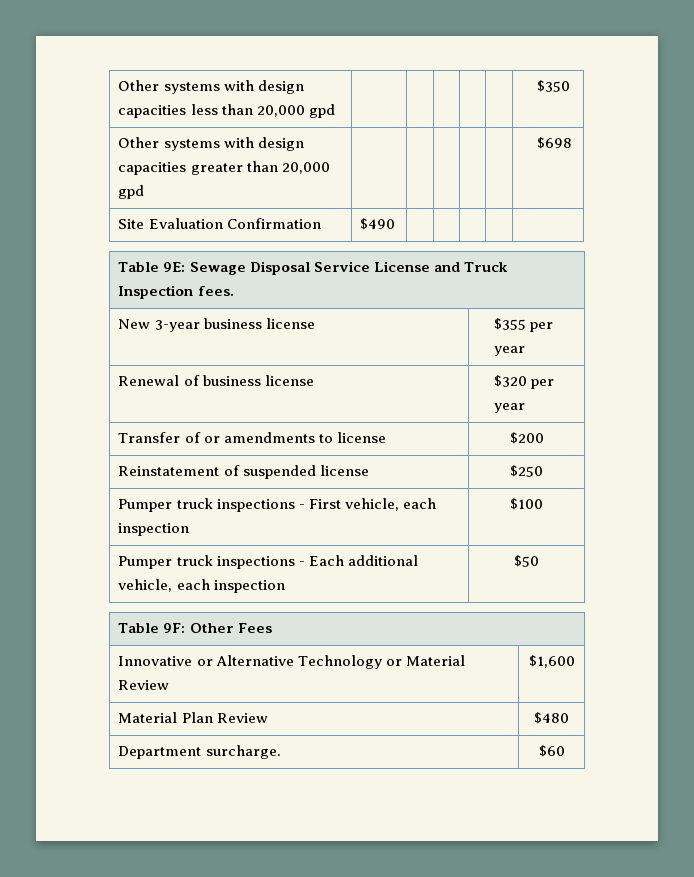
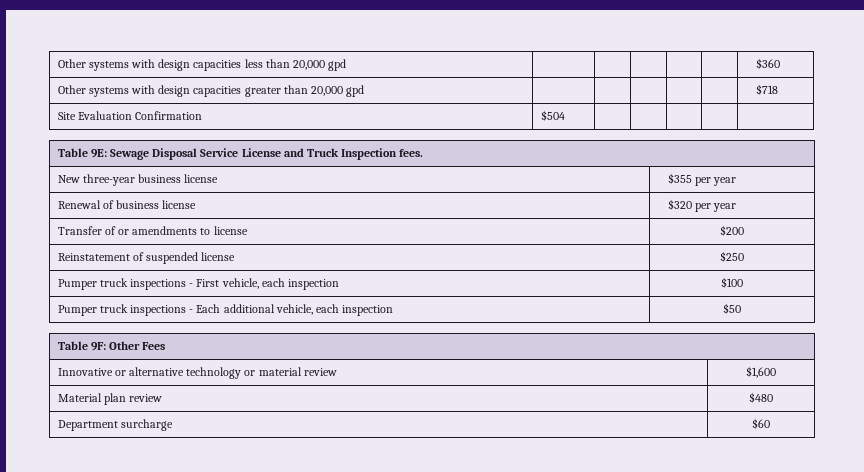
- Other systems with design capacities less than 20,000 gpd | | | | | | $350
+ Other systems with design capacities less than 20,000 gpd | | | | | | $360
- Other systems with design capacities greater than 20,000 gpd | | | | | | $698
+ Other systems with design capacities greater than 20,000 gpd | | | | | | $718
- Site Evaluation Confirmation | $490 | | | | |
+ Site Evaluation Confirmation | $504 | | | | |
- New 3-year business license | $355 per year
+ New three-year business license | $355 per year
- Innovative or Alternative Technology or Material Review | $1,600
+ Innovative or alternative technology or material review | $1,600
- Material Plan Review | $480
+ Material plan review | $480
- Department surcharge. | $60
+ Department surcharge | $60

